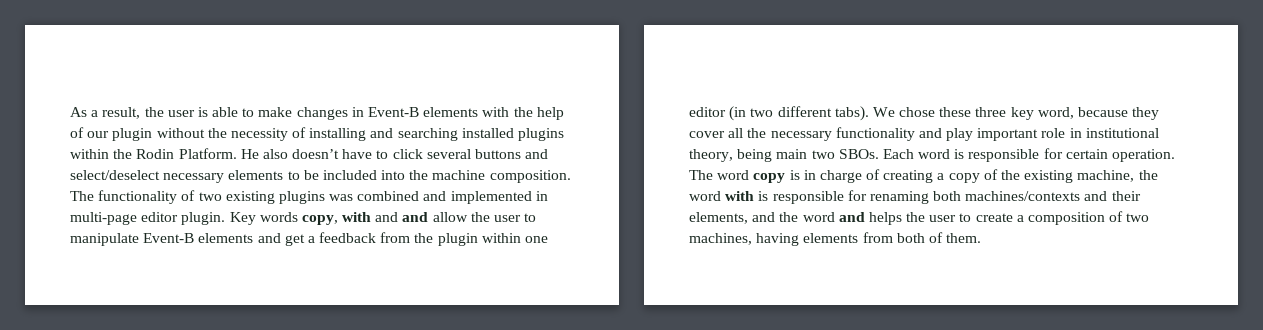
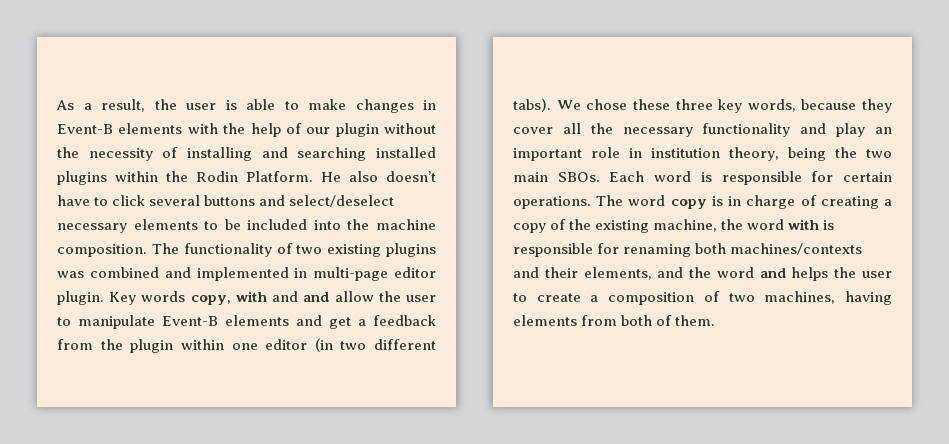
- We chose these three key word, because they cover all the necessary functionality and play important role in institutional theory, being main two SBOs.
+ We chose these three key words, because they cover all the necessary functionality and play an important role in institution theory, being the two main SBOs.
- Each word is responsible for certain operation.
+ Each word is responsible for certain operations.

